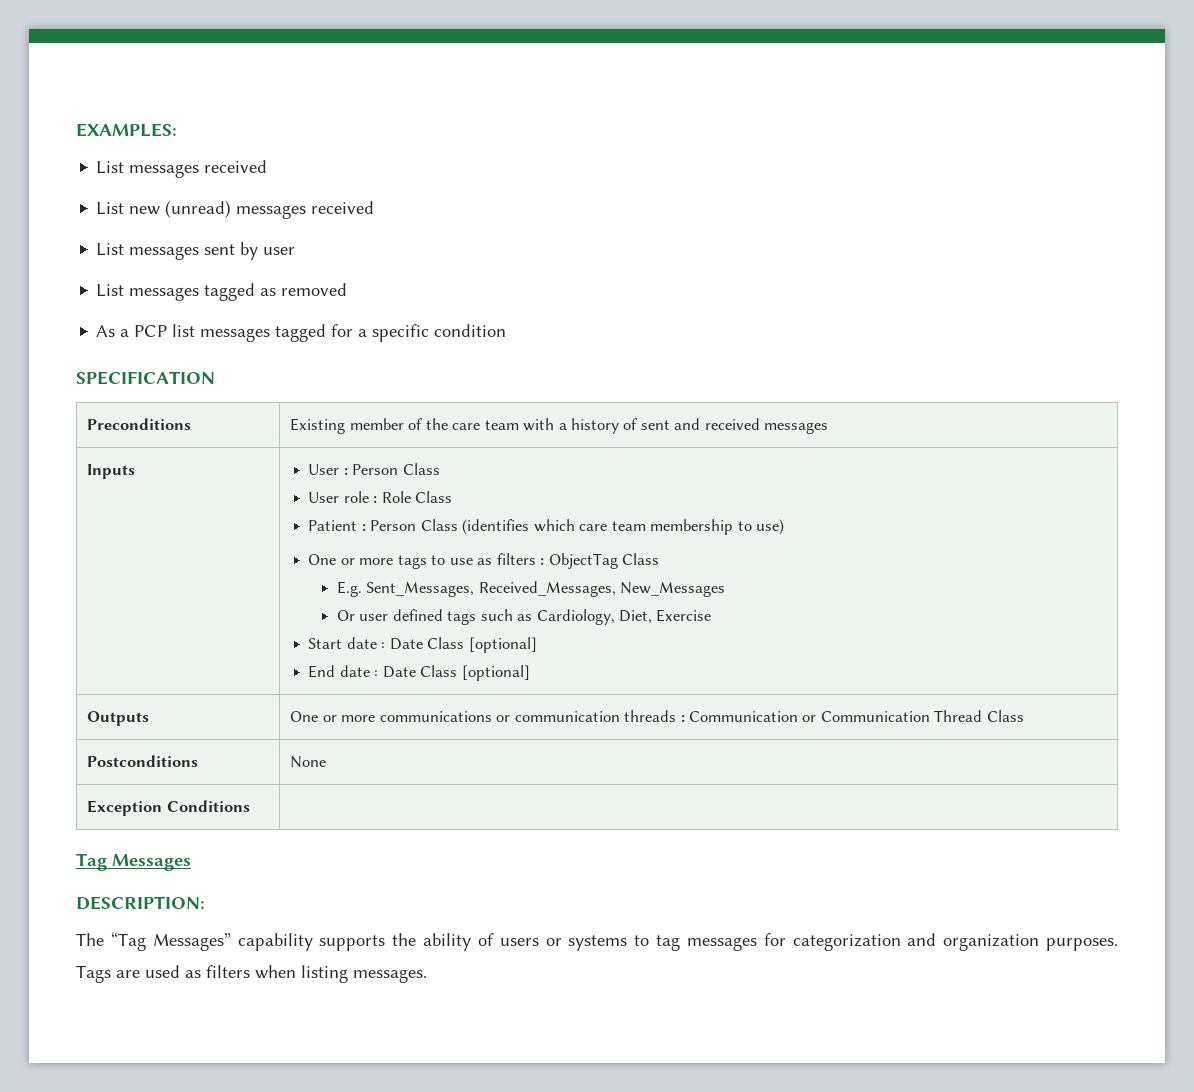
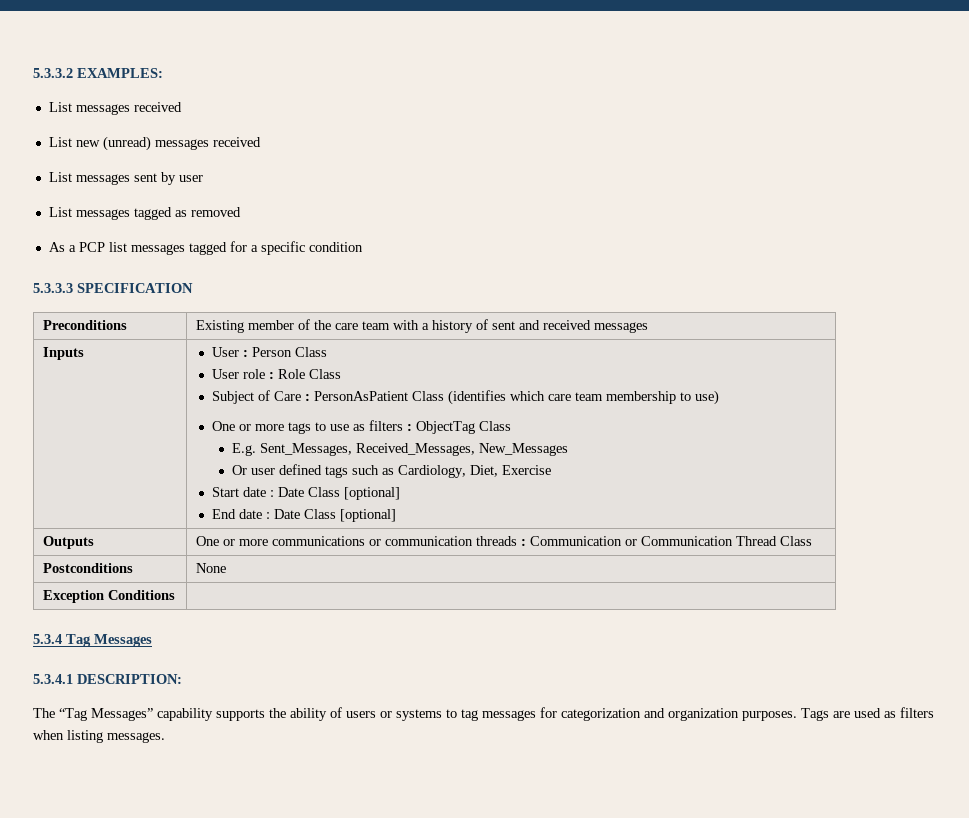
- EXAMPLES:
+ 5.3.3.2 EXAMPLES:
- SPECIFICATION
+ 5.3.3.3 SPECIFICATION
- Patient : Person Class (identifies which care team membership to use)
+ Subject of Care : PersonAsPatient Class (identifies which care team membership to use)
- Tag Messages
+ 5.3.4 Tag Messages
- DESCRIPTION:
+ 5.3.4.1 DESCRIPTION:

